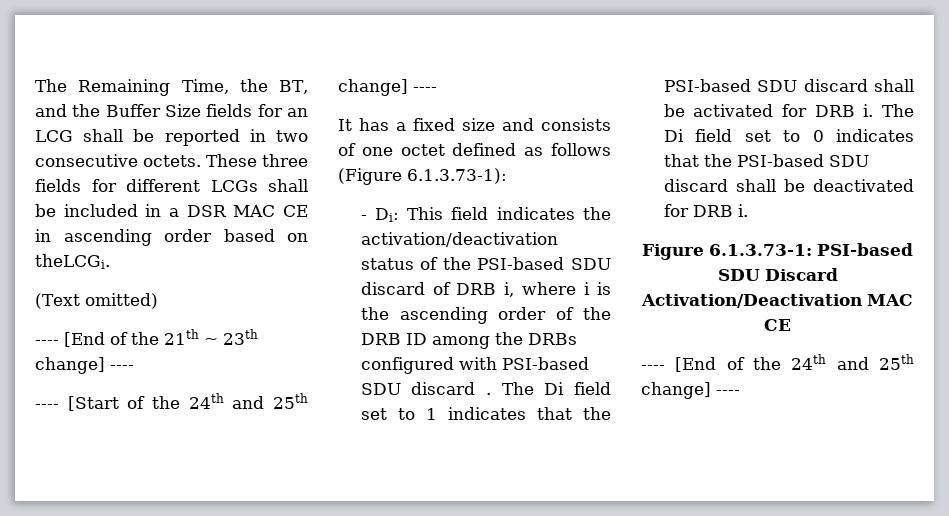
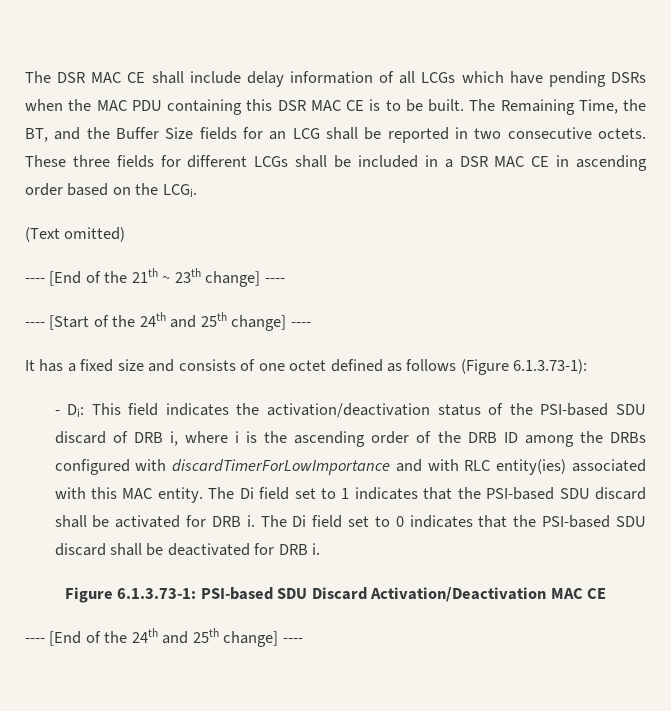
- The Remaining Time, the BT, and the Buffer Size fields for an LCG shall be reported in two consecutive octets.
+ The DSR MAC CE shall include delay information of all LCGs which have pending DSRs when the MAC PDU containing this DSR MAC CE is to be built. The Remaining Time, the BT, and the Buffer Size fields for an LCG shall be reported in two consecutive octets.
- These three fields for different LCGs shall be included in a DSR MAC CE in ascending order based on theLCGi.
+ These three fields for different LCGs shall be included in a DSR MAC CE in ascending order based on the LCGi.
- - Di: This field indicates the activation/deactivation status of the PSI-based SDU discard of DRB i, where i is the ascending order of the DRB ID among the DRBs configured with PSI-based SDU discard .
+ - Di: This field indicates the activation/deactivation status of the PSI-based SDU discard of DRB i, where i is the ascending order of the DRB ID among the DRBs configured with discardTimerForLowImportance and with RLC entity(ies) associated with this MAC entity.

